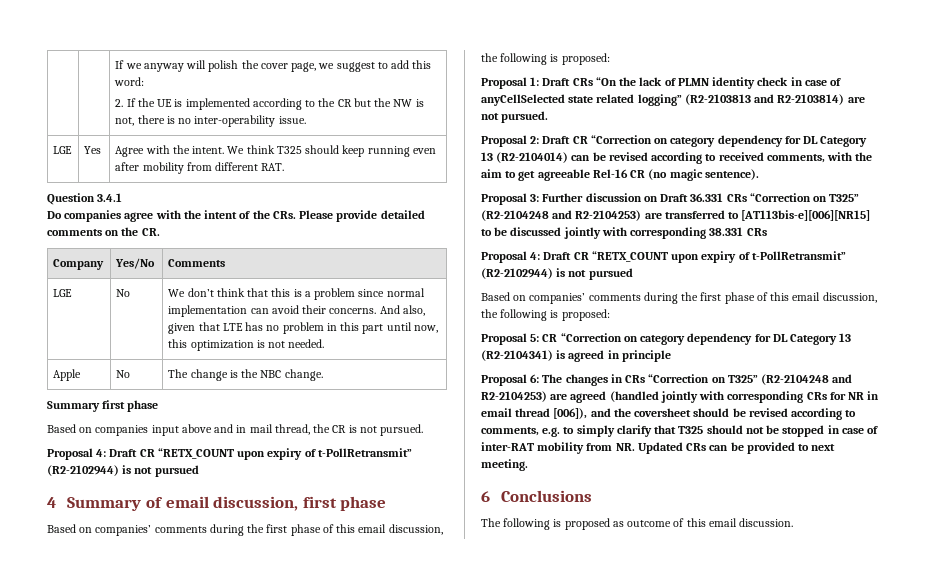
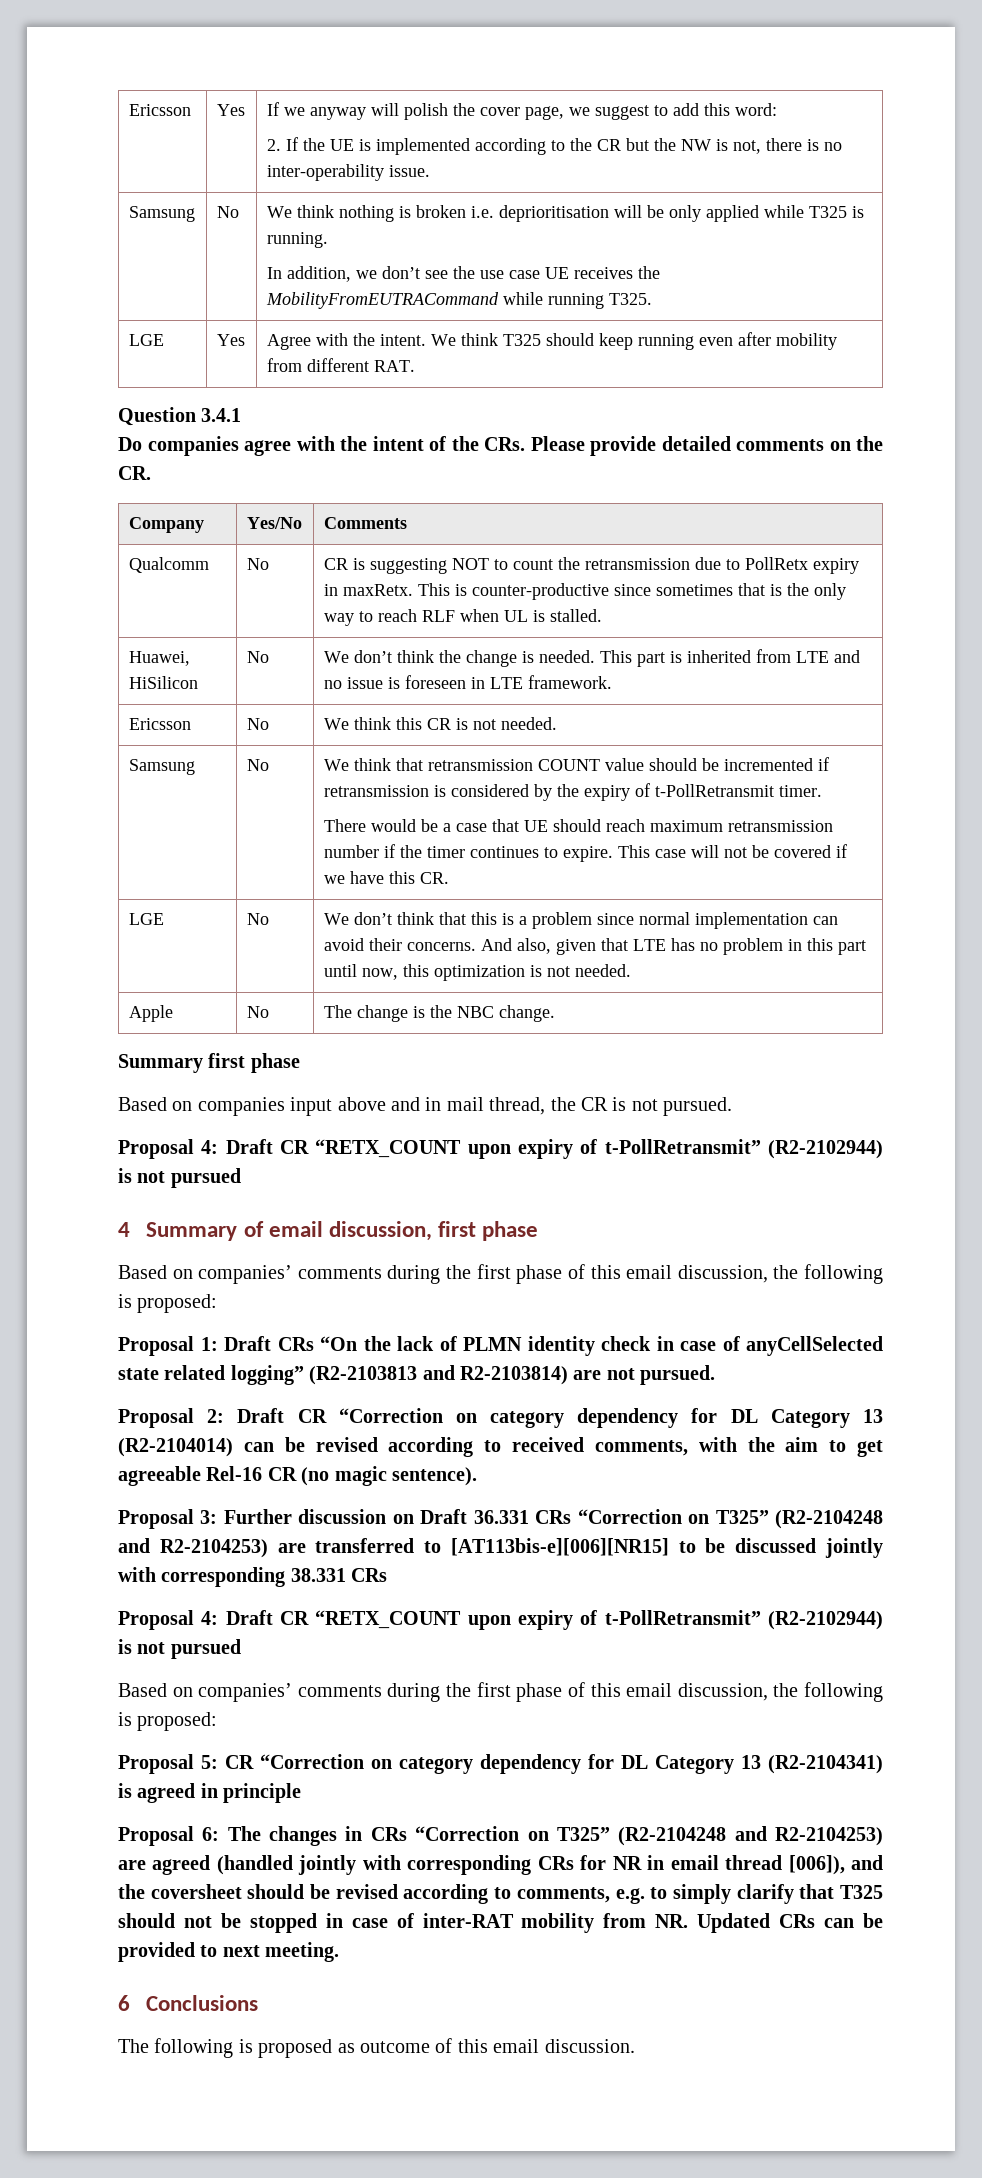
- | | If we anyway will polish the cover page, we suggest to add this word:
+ Ericsson | Yes | If we anyway will polish the cover page, we suggest to add this word:
+ Samsung | No | We think nothing is broken i.e. deprioritisation will be only applied while T325 is running.
+ In addition, we don’t see the use case UE receives the MobilityFromEUTRACommand while running T325.
+ Qualcomm | No | CR is suggesting NOT to count the retransmission due to PollRetx expiry in maxRetx. This is counter-productive since sometimes that is the only way to reach RLF when UL is stalled.
+ Huawei, HiSilicon | No | We don’t think the change is needed. This part is inherited from LTE and no issue is foreseen in LTE framework.
+ Ericsson | No | We think this CR is not needed.
+ Samsung | No | We think that retransmission COUNT value should be incremented if retransmission is considered by the expiry of t-PollRetransmit timer.
+ There would be a case that UE should reach maximum retransmission number if the timer continues to expire. This case will not be covered if we have this CR.

